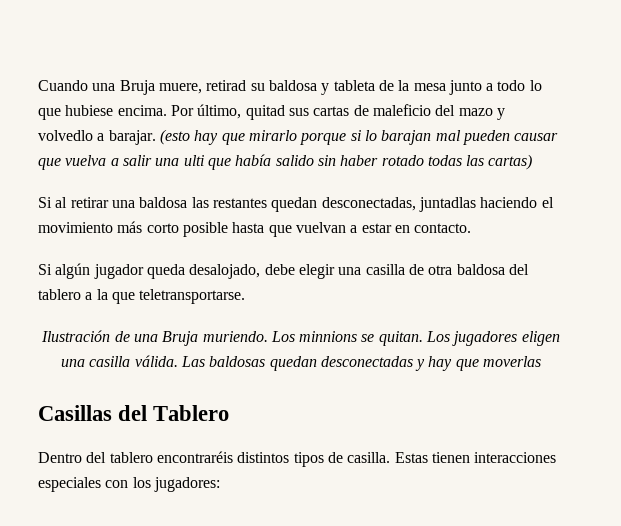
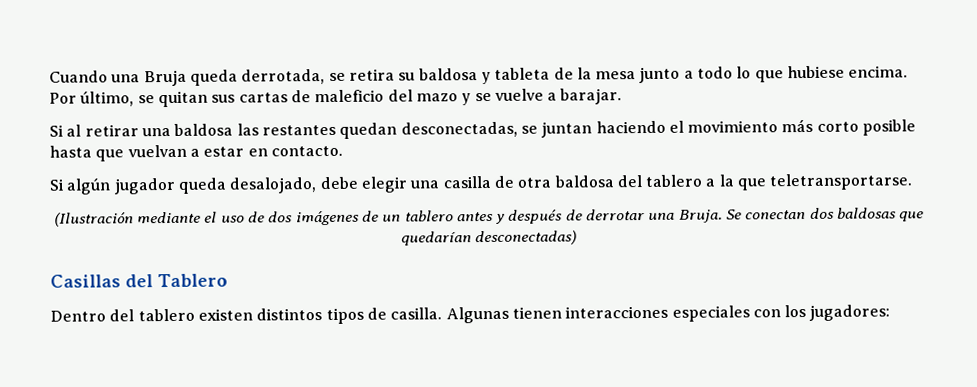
- Cuando una Bruja muere, retirad su baldosa y tableta de la mesa junto a todo lo que hubiese encima.
+ Cuando una Bruja queda derrotada, se retira su baldosa y tableta de la mesa junto a todo lo que hubiese encima.
- Por último, quitad sus cartas de maleficio del mazo y volvedlo a barajar. (esto hay que mirarlo porque si lo barajan mal pueden causar que vuelva a salir una ulti que había salido sin haber rotado todas las cartas)
+ Por último, se quitan sus cartas de maleficio del mazo y se vuelve a barajar.
- Si al retirar una baldosa las restantes quedan desconectadas, juntadlas haciendo el movimiento más corto posible hasta que vuelvan a estar en contacto.
+ Si al retirar una baldosa las restantes quedan desconectadas, se juntan haciendo el movimiento más corto posible hasta que vuelvan a estar en contacto.
- Ilustración de una Bruja muriendo. Los minnions se quitan. Los jugadores eligen una casilla válida. Las baldosas quedan desconectadas y hay que moverlas
+ (Ilustración mediante el uso de dos imágenes de un tablero antes y después de derrotar una Bruja. Se conectan dos baldosas que quedarían desconectadas)
- Dentro del tablero encontraréis distintos tipos de casilla.
+ Dentro del tablero existen distintos tipos de casilla.
- Estas tienen interacciones especiales con los jugadores:
+ Algunas tienen interacciones especiales con los jugadores:

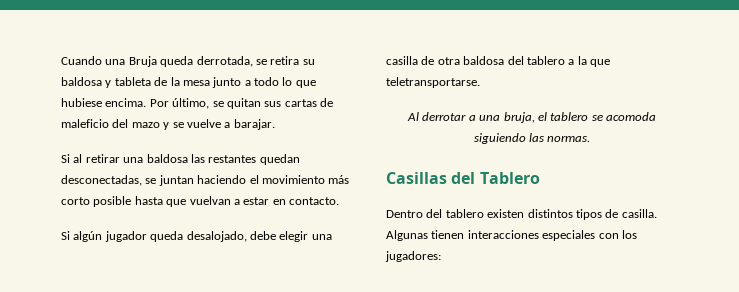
- (Ilustración mediante el uso de dos imágenes de un tablero antes y después de derrotar una Bruja. Se conectan dos baldosas que quedarían desconectadas)
+ Al derrotar a una bruja, el tablero se acomoda siguiendo las normas.

